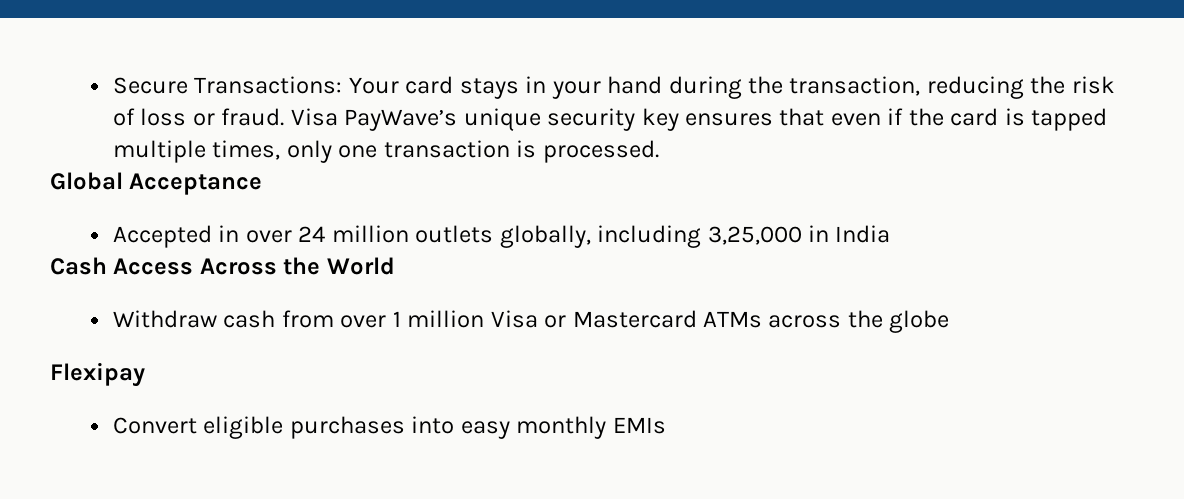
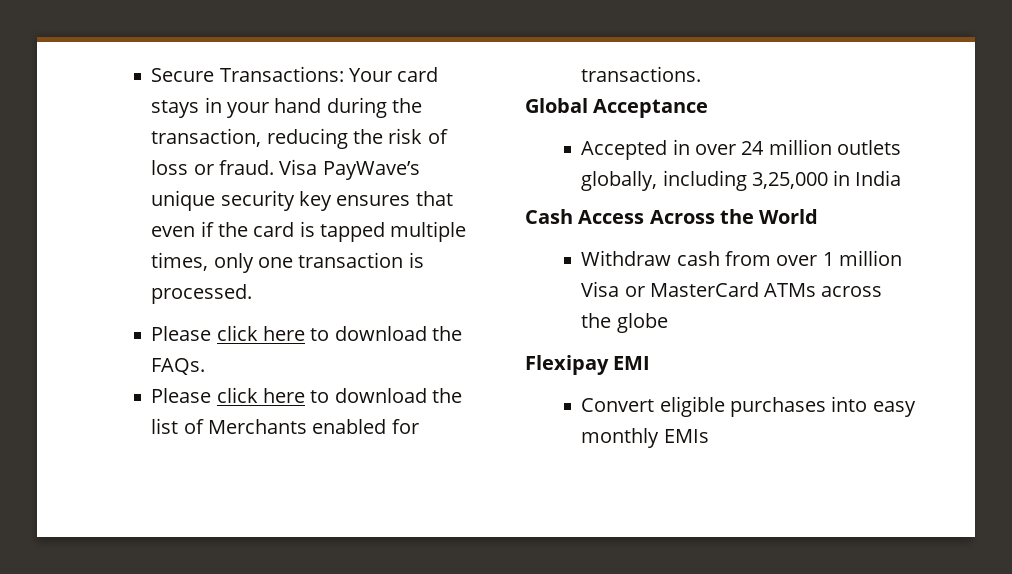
+ Please click here to download the FAQs.
+ Please click here to download the list of Merchants enabled for transactions.
- Withdraw cash from over 1 million Visa or Mastercard ATMs across the globe
+ Withdraw cash from over 1 million Visa or MasterCard ATMs across the globe
- Flexipay
+ Flexipay EMI

